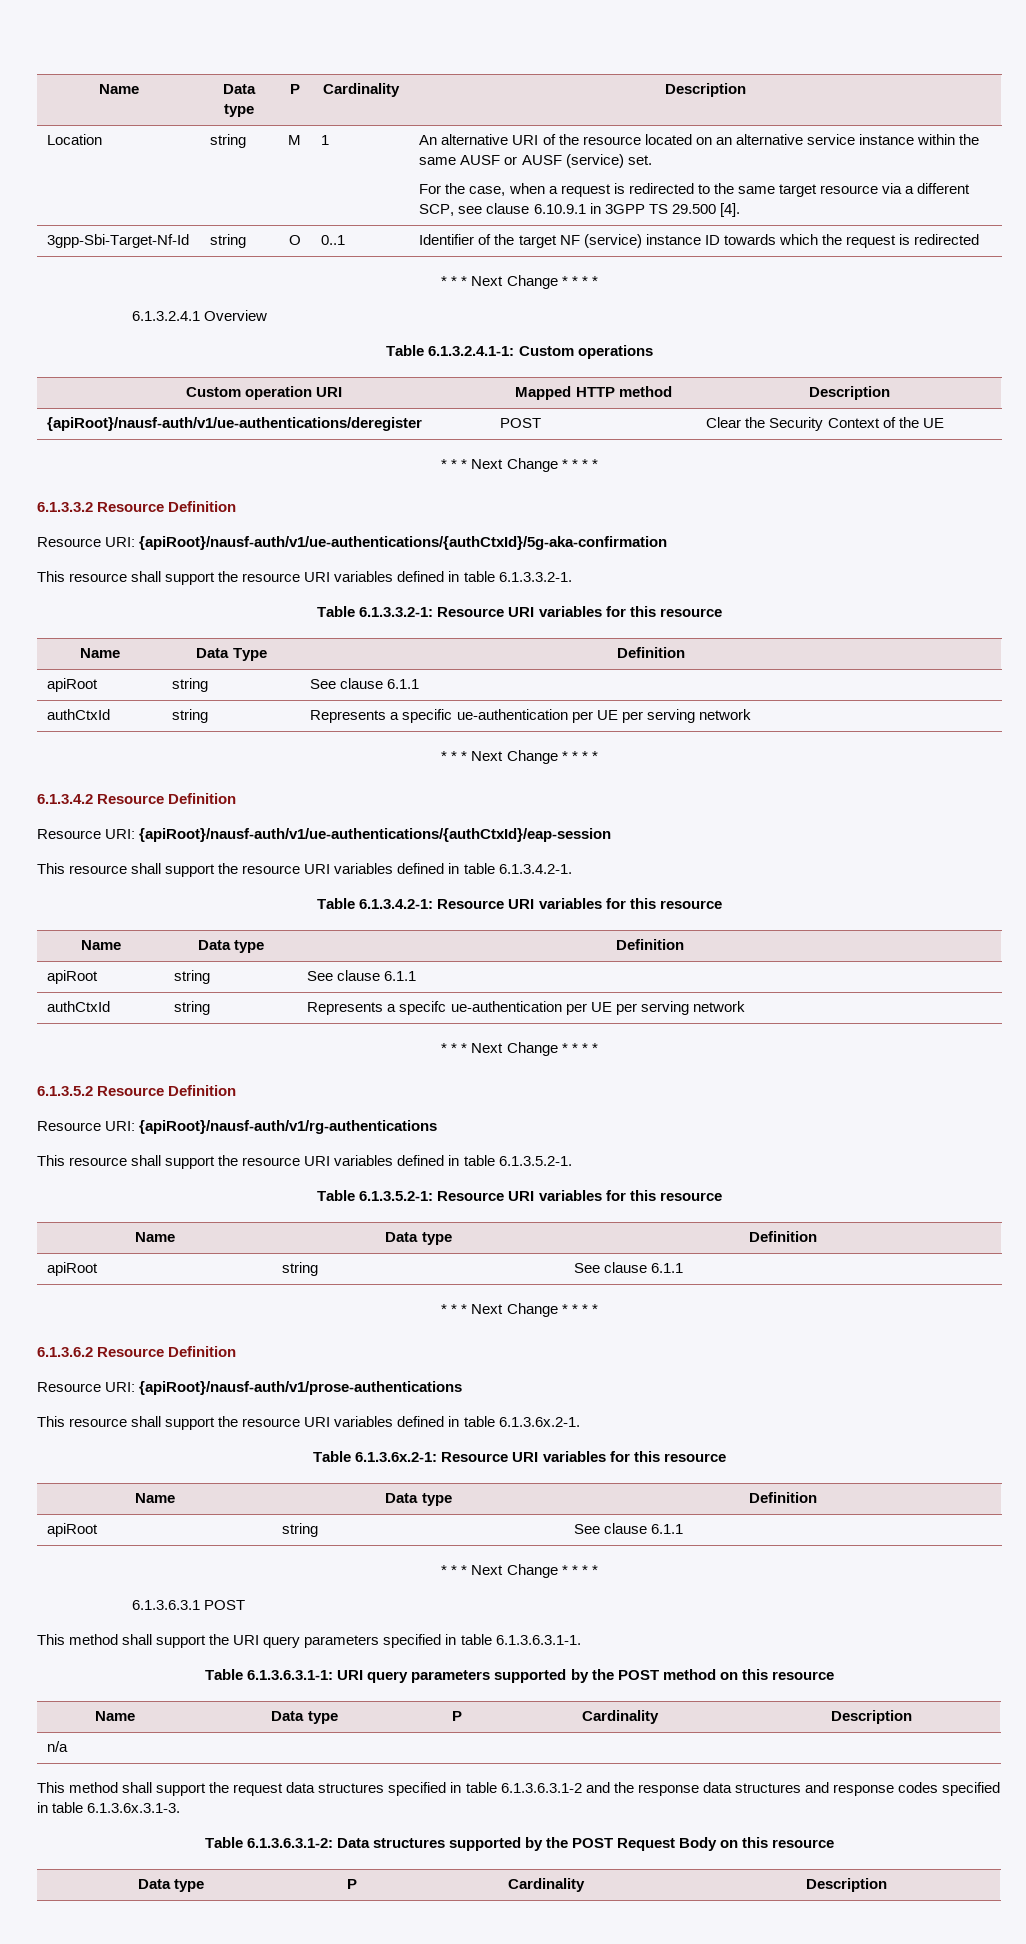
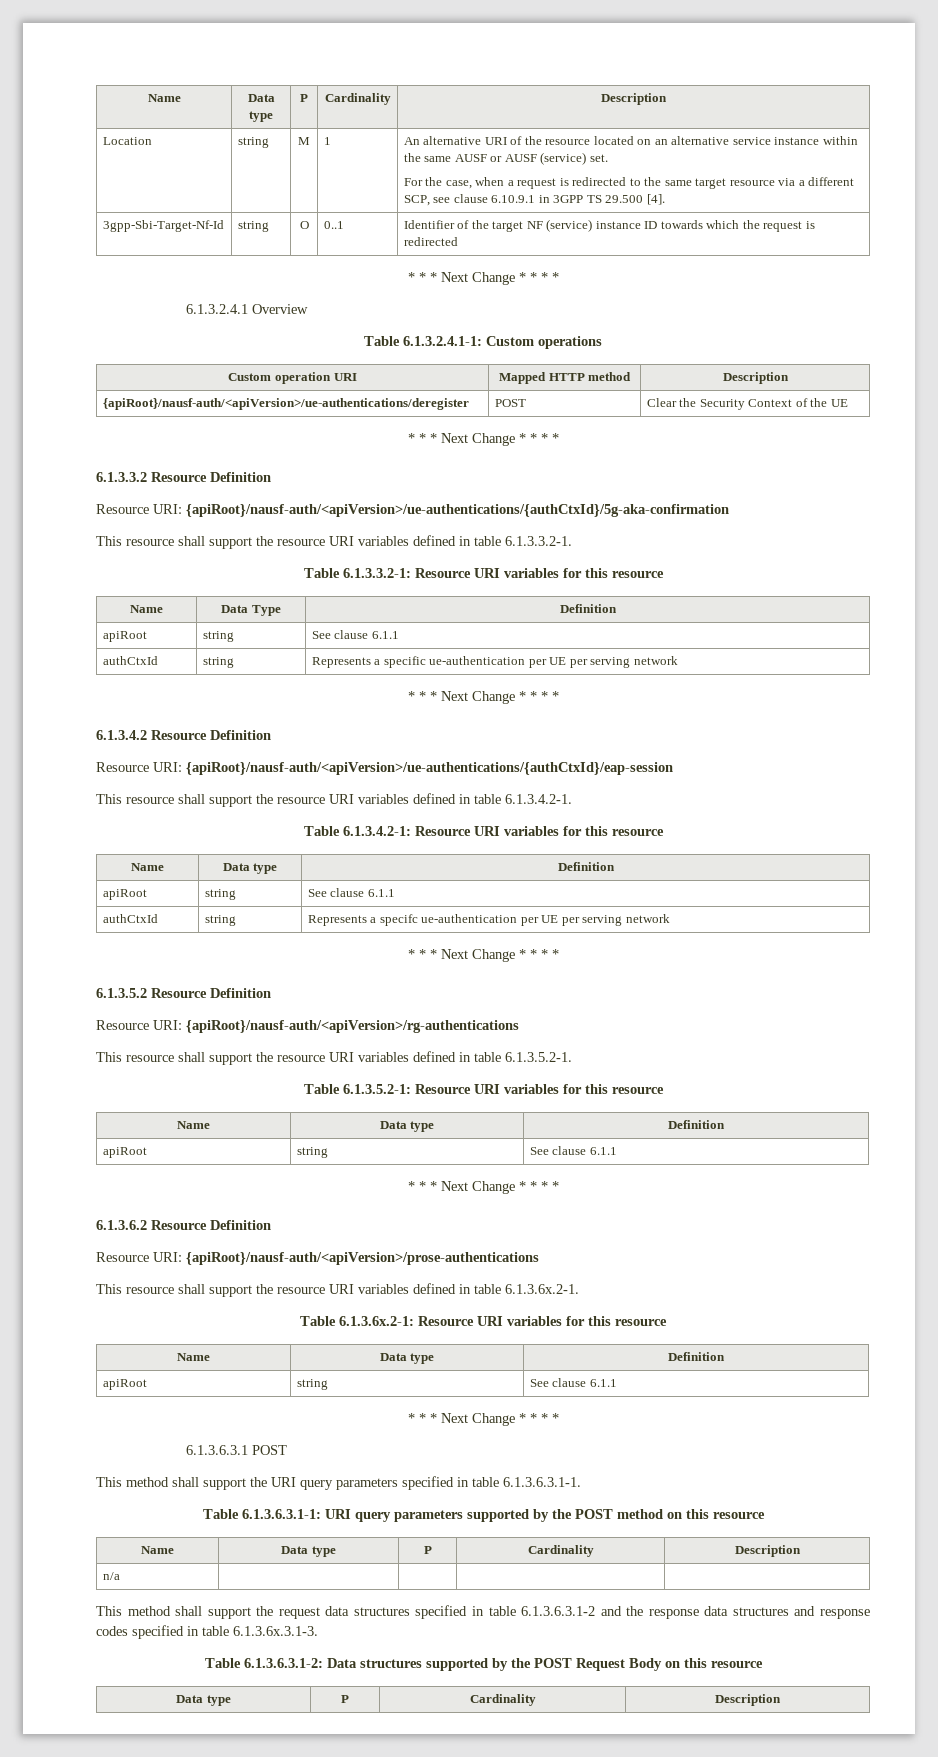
- {apiRoot}/nausf-auth/v1/ue-authentications/deregister | POST | Clear the Security Context of the UE
+ {apiRoot}/nausf-auth/<apiVersion>/ue-authentications/deregister | POST | Clear the Security Context of the UE
- Resource URI: {apiRoot}/nausf-auth/v1/ue-authentications/{authCtxId}/5g-aka-confirmation
+ Resource URI: {apiRoot}/nausf-auth/<apiVersion>/ue-authentications/{authCtxId}/5g-aka-confirmation
- Resource URI: {apiRoot}/nausf-auth/v1/ue-authentications/{authCtxId}/eap-session
+ Resource URI: {apiRoot}/nausf-auth/<apiVersion>/ue-authentications/{authCtxId}/eap-session
- Resource URI: {apiRoot}/nausf-auth/v1/rg-authentications
+ Resource URI: {apiRoot}/nausf-auth/<apiVersion>/rg-authentications
- Resource URI: {apiRoot}/nausf-auth/v1/prose-authentications
+ Resource URI: {apiRoot}/nausf-auth/<apiVersion>/prose-authentications

